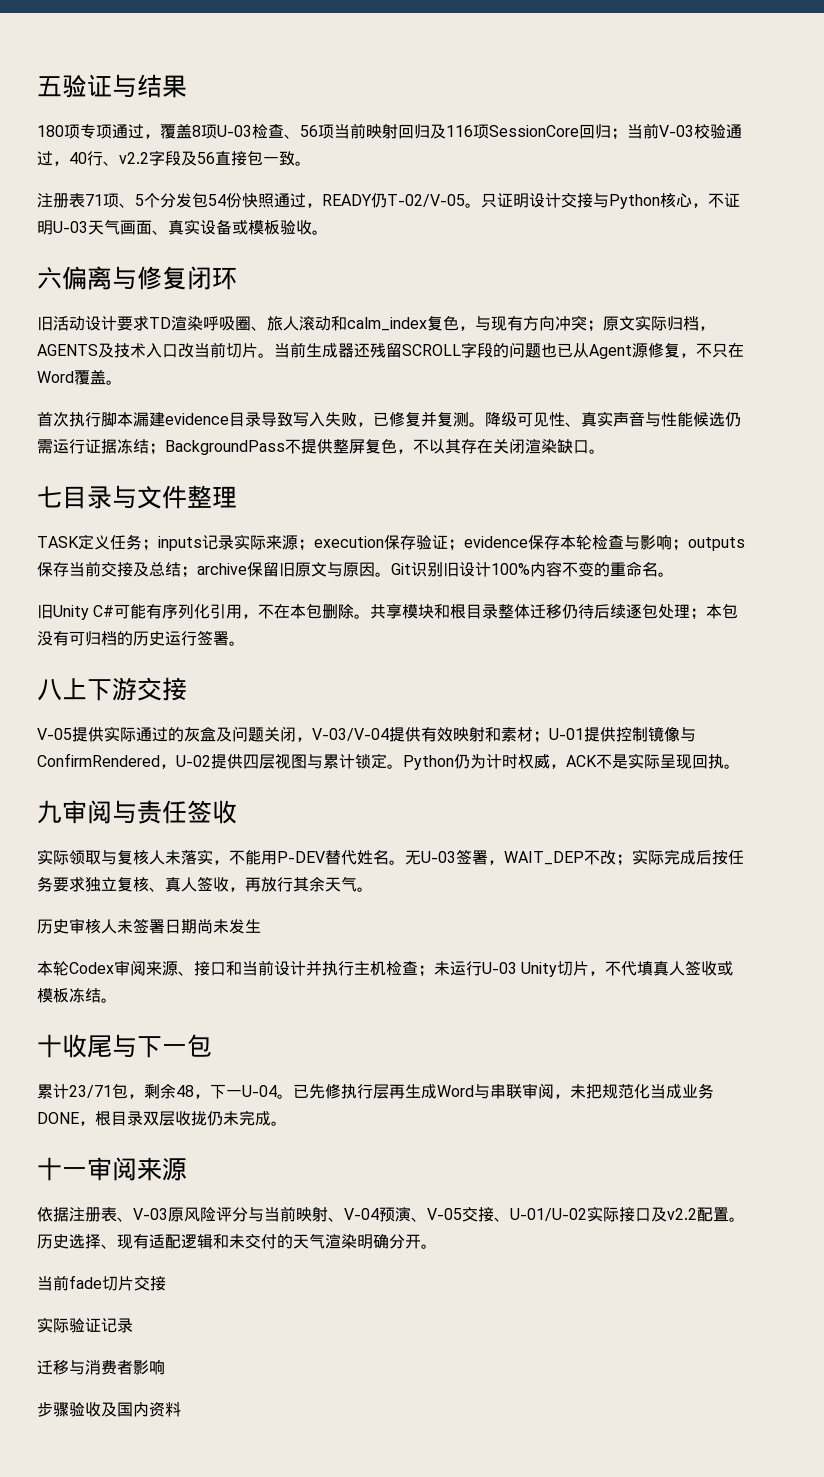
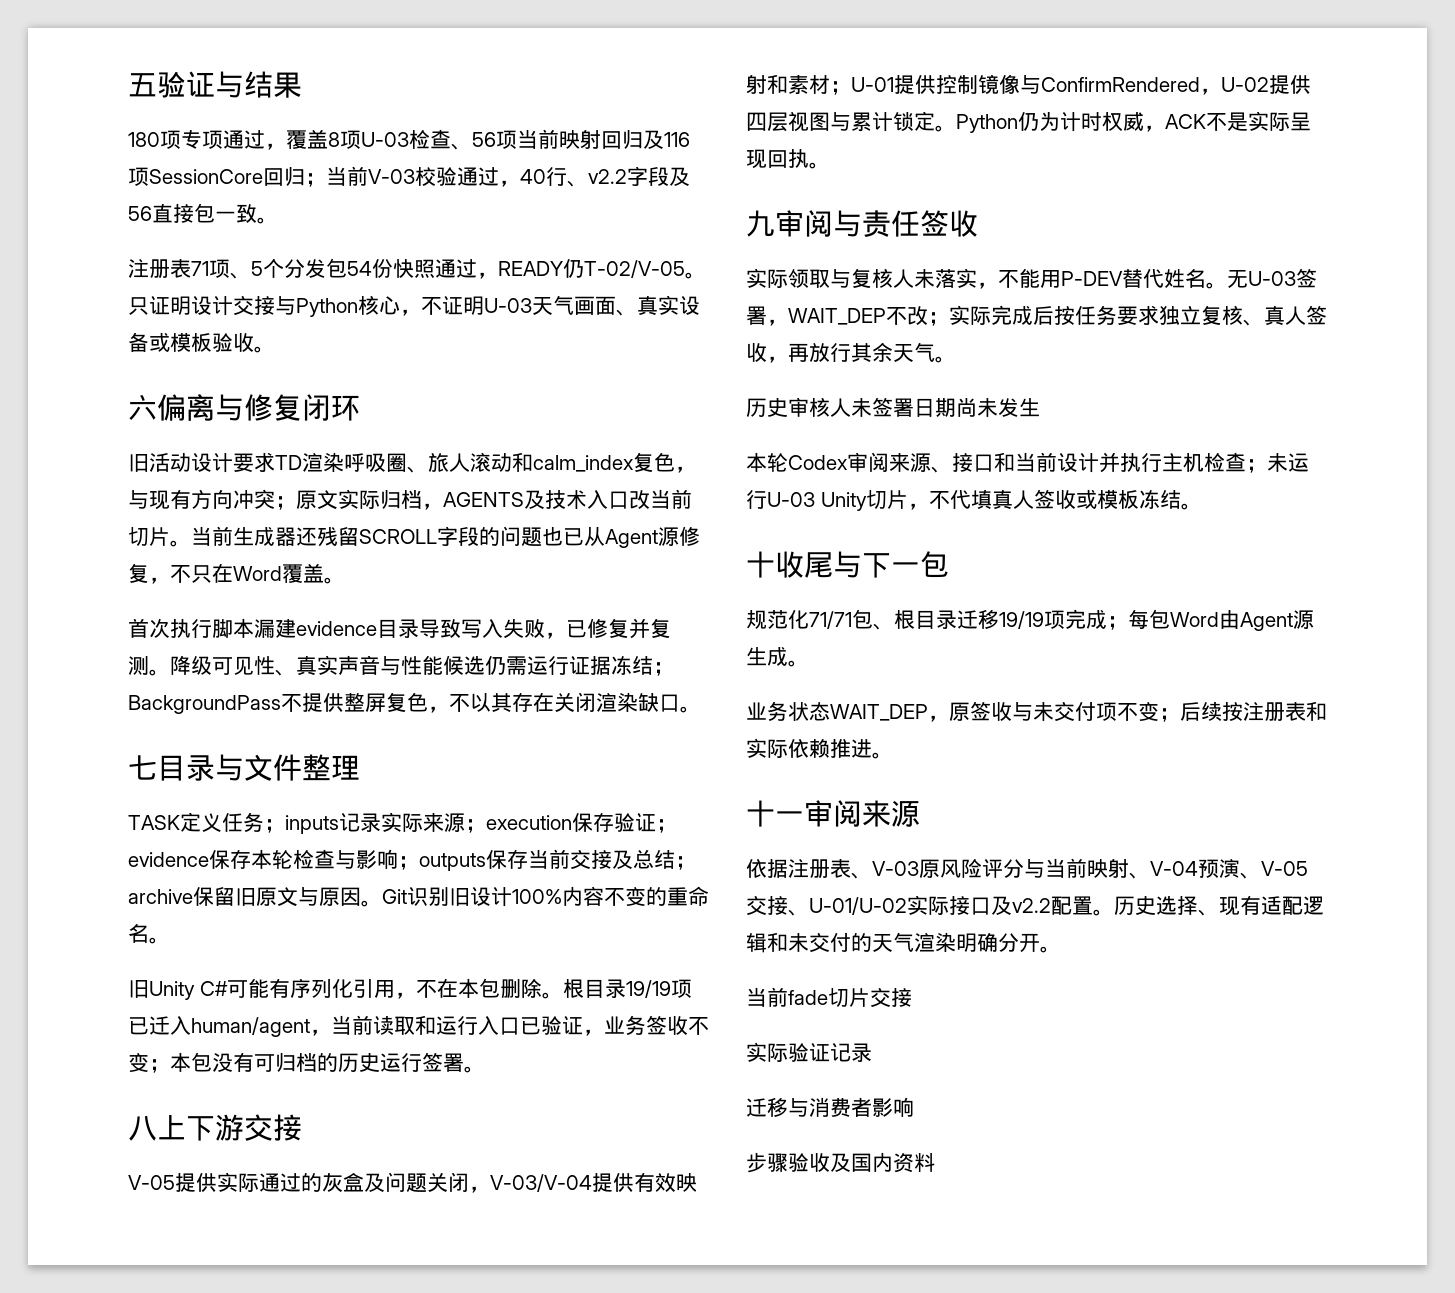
- 共享模块和根目录整体迁移仍待后续逐包处理；本包没有可归档的历史运行签署。
+ 根目录19/19项已迁入human/agent，当前读取和运行入口已验证，业务签收不变；本包没有可归档的历史运行签署。
- 累计23/71包，剩余48，下一U-04。已先修执行层再生成Word与串联审阅，未把规范化当成业务DONE，根目录双层收拢仍未完成。
+ 规范化71/71包、根目录迁移19/19项完成；每包Word由Agent源生成。
+ 业务状态WAIT_DEP，原签收与未交付项不变；后续按注册表和实际依赖推进。

